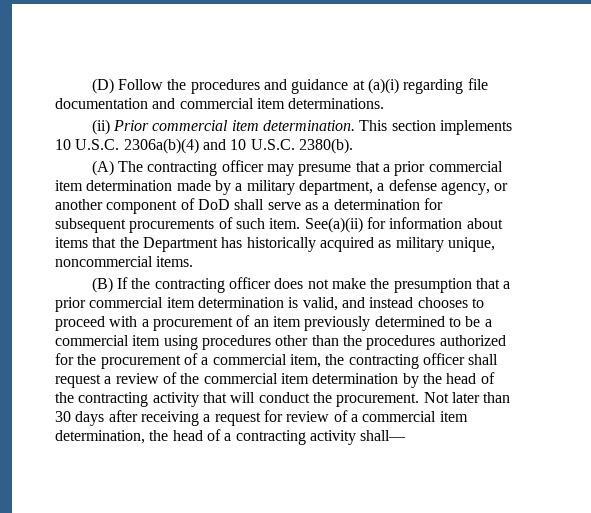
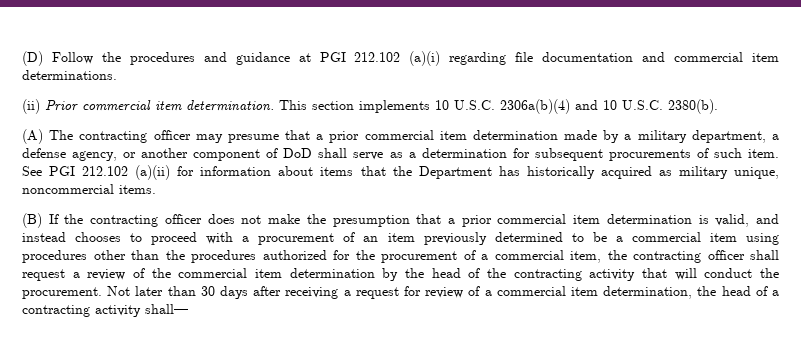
- (D) Follow the procedures and guidance at (a)(i) regarding file documentation and commercial item determinations.
+ (D) Follow the procedures and guidance at PGI 212.102 (a)(i) regarding file documentation and commercial item determinations.
- See(a)(ii) for information about items that the Department has historically acquired as military unique, noncommercial items.
+ See PGI 212.102 (a)(ii) for information about items that the Department has historically acquired as military unique, noncommercial items.

